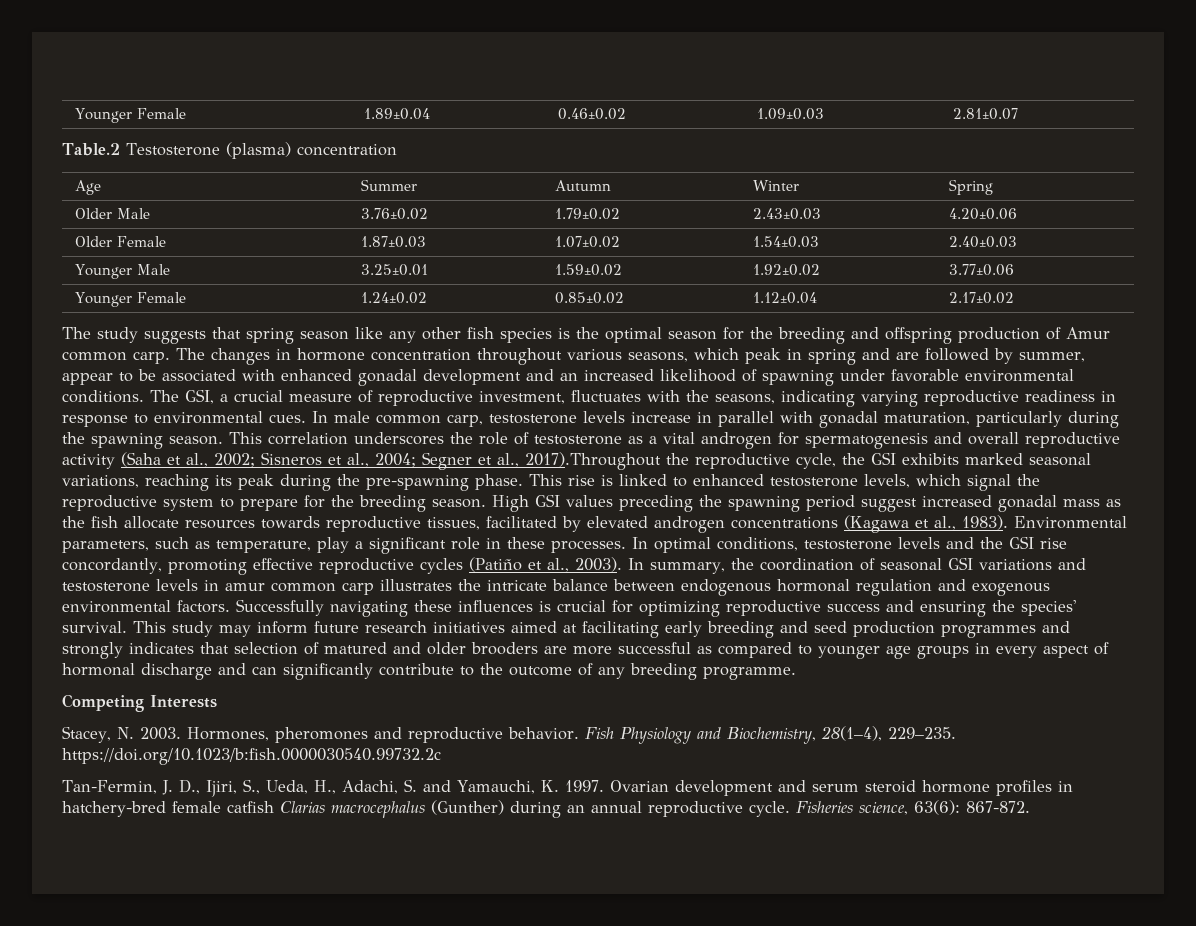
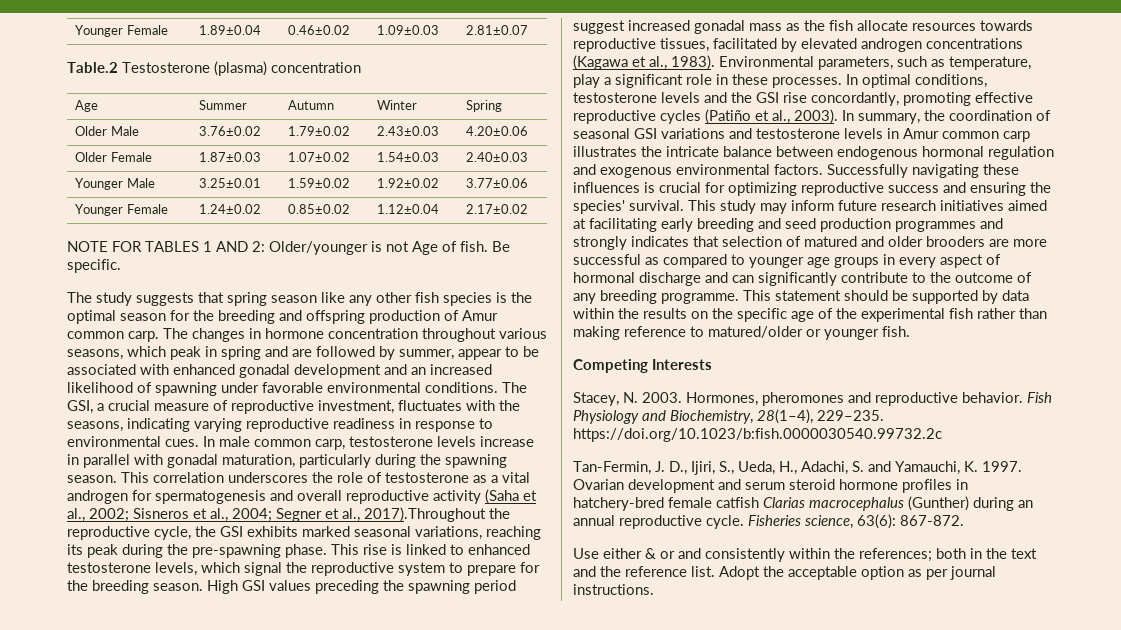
+ NOTE FOR TABLES 1 AND 2: Older/younger is not Age of fish. Be specific.
- In summary, the coordination of seasonal GSI variations and testosterone levels in amur common carp illustrates the intricate balance between endogenous hormonal regulation and exogenous environmental factors.
+ In summary, the coordination of seasonal GSI variations and testosterone levels in Amur common carp illustrates the intricate balance between endogenous hormonal regulation and exogenous environmental factors.
+ This statement should be supported by data within the results on the specific age of the experimental fish rather than making reference to matured/older or younger fish.
+ Use either & or and consistently within the references; both in the text and the reference list. Adopt the acceptable option as per journal instructions.

